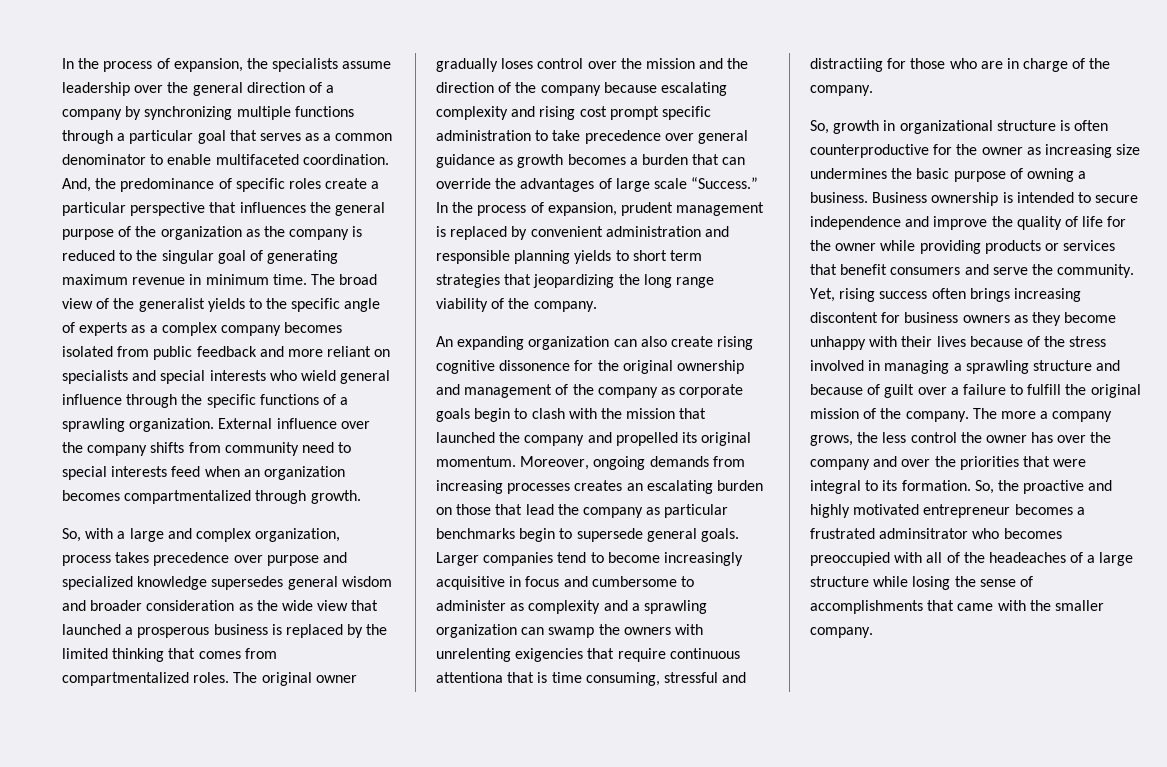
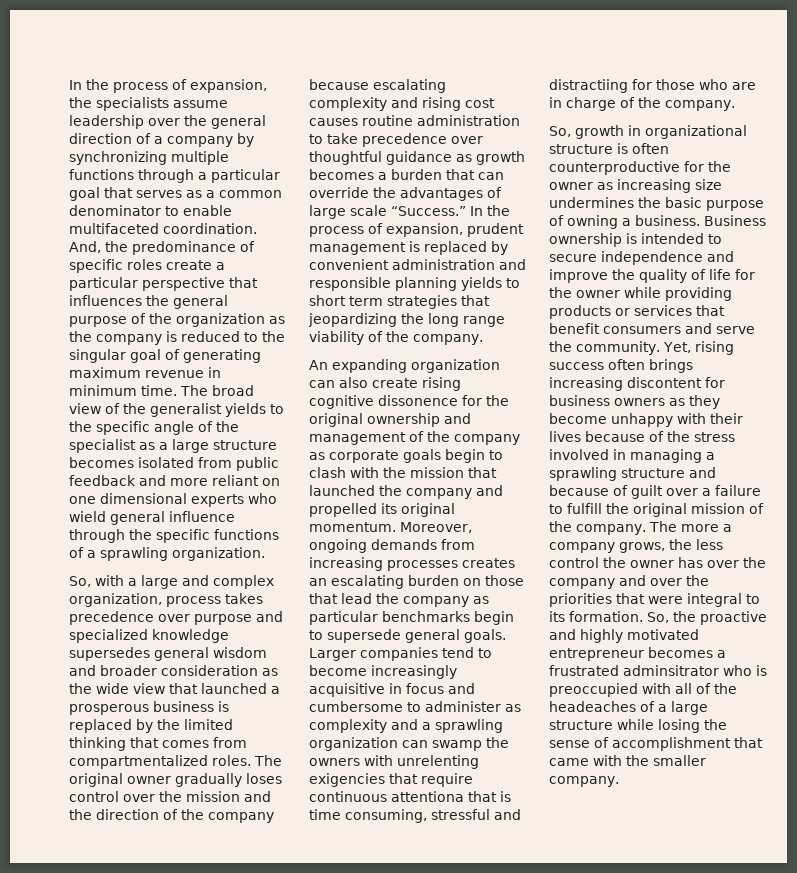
- The broad view of the generalist yields to the specific angle of experts as a complex company becomes isolated from public feedback and more reliant on specialists and special interests who wield general influence through the specific functions of a sprawling organization. External influence over the company shifts from community need to special interests feed when an organization becomes compartmentalized through growth.
+ The broad view of the generalist yields to the specific angle of the specialist as a large structure becomes isolated from public feedback and more reliant on one dimensional experts who wield general influence through the specific functions of a sprawling organization.
- The original owner gradually loses control over the mission and the direction of the company because escalating complexity and rising cost prompt specific administration to take precedence over general guidance as growth becomes a burden that can override the advantages of large scale “Success.”
+ The original owner gradually loses control over the mission and the direction of the company because escalating complexity and rising cost causes routine administration to take precedence over thoughtful guidance as growth becomes a burden that can override the advantages of large scale “Success.”
- So, the proactive and highly motivated entrepreneur becomes a frustrated adminsitrator who becomes preoccupied with all of the headeaches of a large structure while losing the sense of accomplishments that came with the smaller company.
+ So, the proactive and highly motivated entrepreneur becomes a frustrated adminsitrator who is preoccupied with all of the headeaches of a large structure while losing the sense of accomplishment that came with the smaller company.

